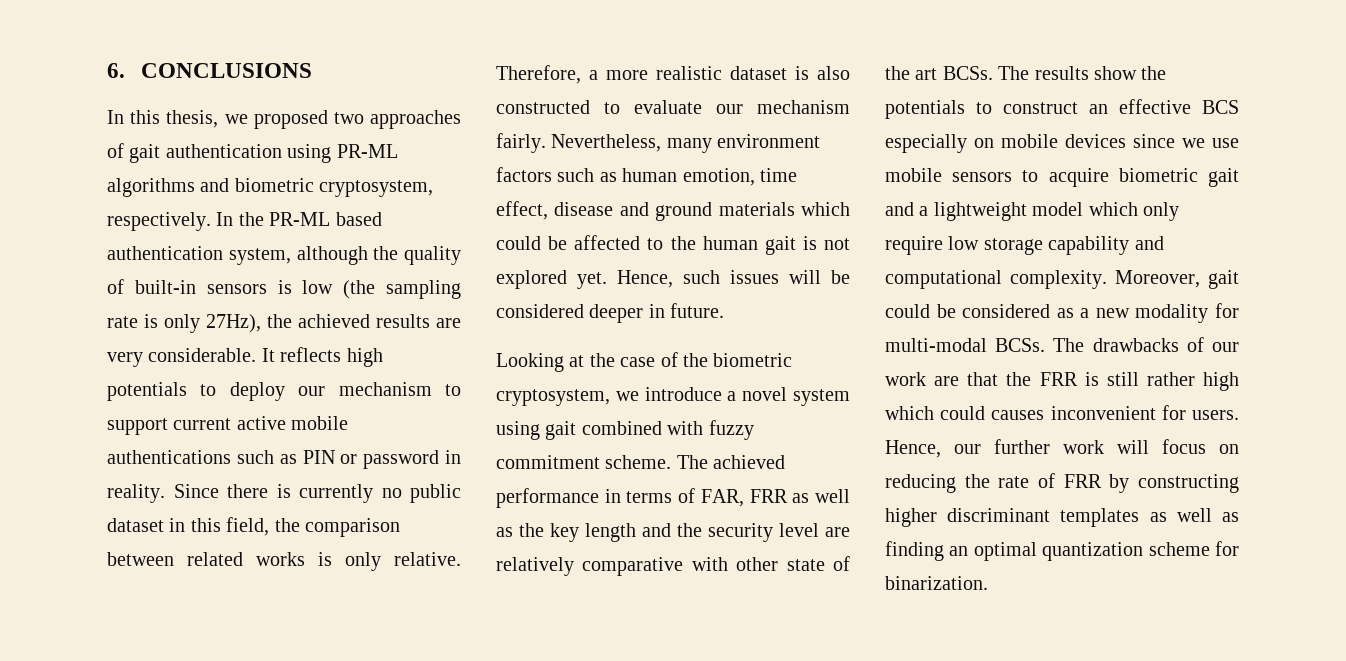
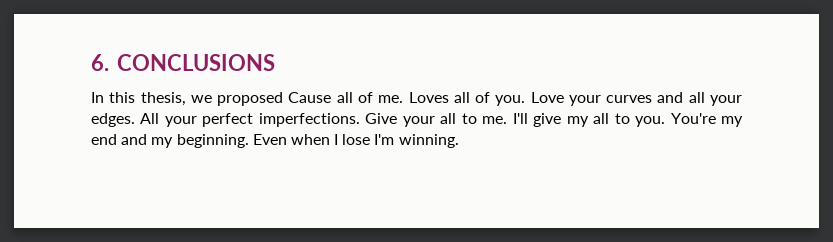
- In this thesis, we proposed two approaches of gait authentication using PR-ML algorithms and biometric cryptosystem, respectively. In the PR-ML based authentication system, although the quality of built-in sensors is low (the sampling rate is only 27Hz), the achieved results are very considerable. It reflects high potentials to deploy our mechanism to support current active mobile authentications such as PIN or password in reality. Since there is currently no public dataset in this field, the comparison between related works is only relative. Therefore, a more realistic dataset is also constructed to evaluate our mechanism fairly. Nevertheless, many environment factors such as human emotion, time effect, disease and ground materials which could be affected to the human gait is not explored yet. Hence, such issues will be considered deeper in future.
- Looking at the case of the biometric cryptosystem, we introduce a novel system using gait combined with fuzzy commitment scheme. The achieved performance in terms of FAR, FRR as well as the key length and the security level are relatively comparative with other state of the art BCSs. The results show the potentials to construct an effective BCS especially on mobile devices since we use mobile sensors to acquire biometric gait and a lightweight model which only require low storage capability and computational complexity. Moreover, gait could be considered as a new modality for multi-modal BCSs. The drawbacks of our work are that the FRR is still rather high which could causes inconvenient for users. Hence, our further work will focus on reducing the rate of FRR by constructing higher discriminant templates as well as finding an optimal quantization scheme for binarization.
+ In this thesis, we proposed Cause all of me. Loves all of you. Love your curves and all your edges. All your perfect imperfections. Give your all to me. I'll give my all to you. You're my end and my beginning. Even when I lose I'm winning.

